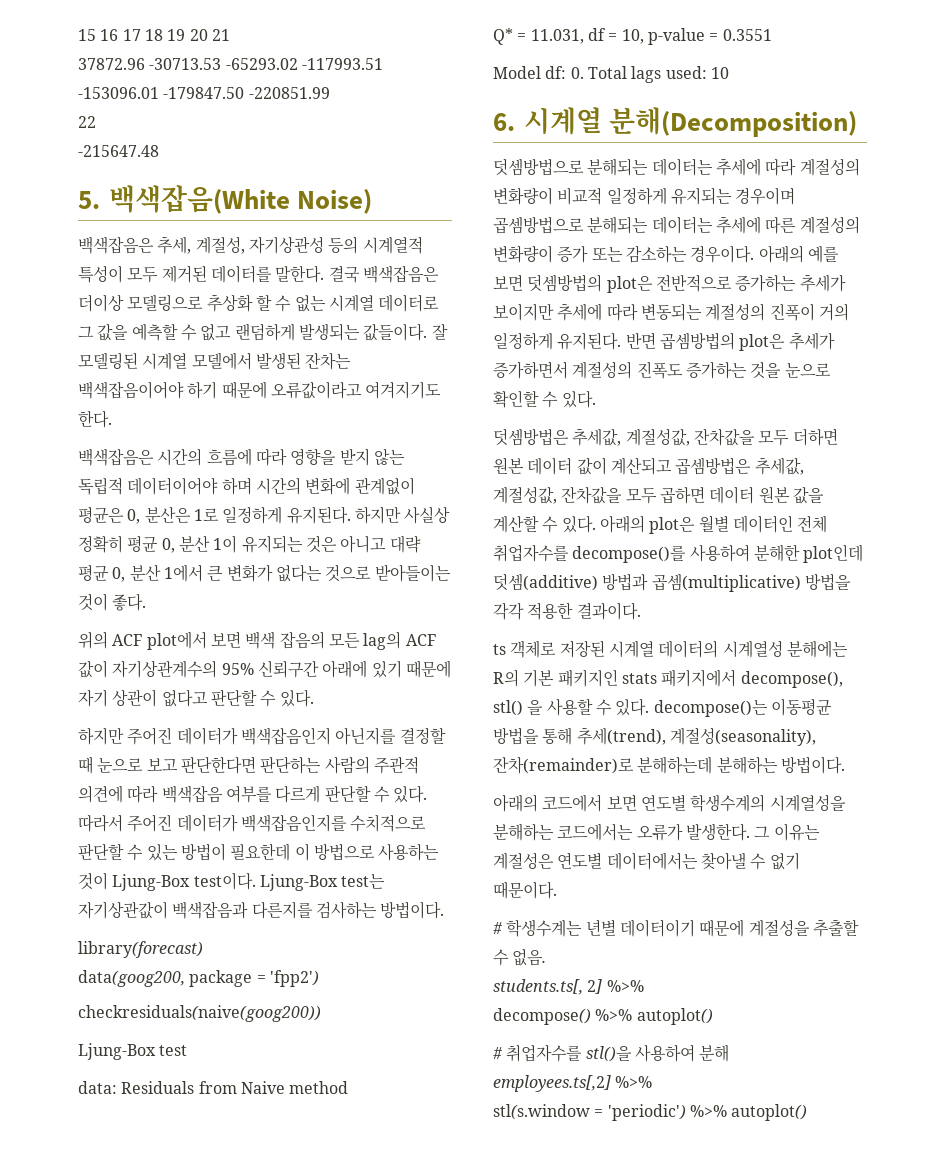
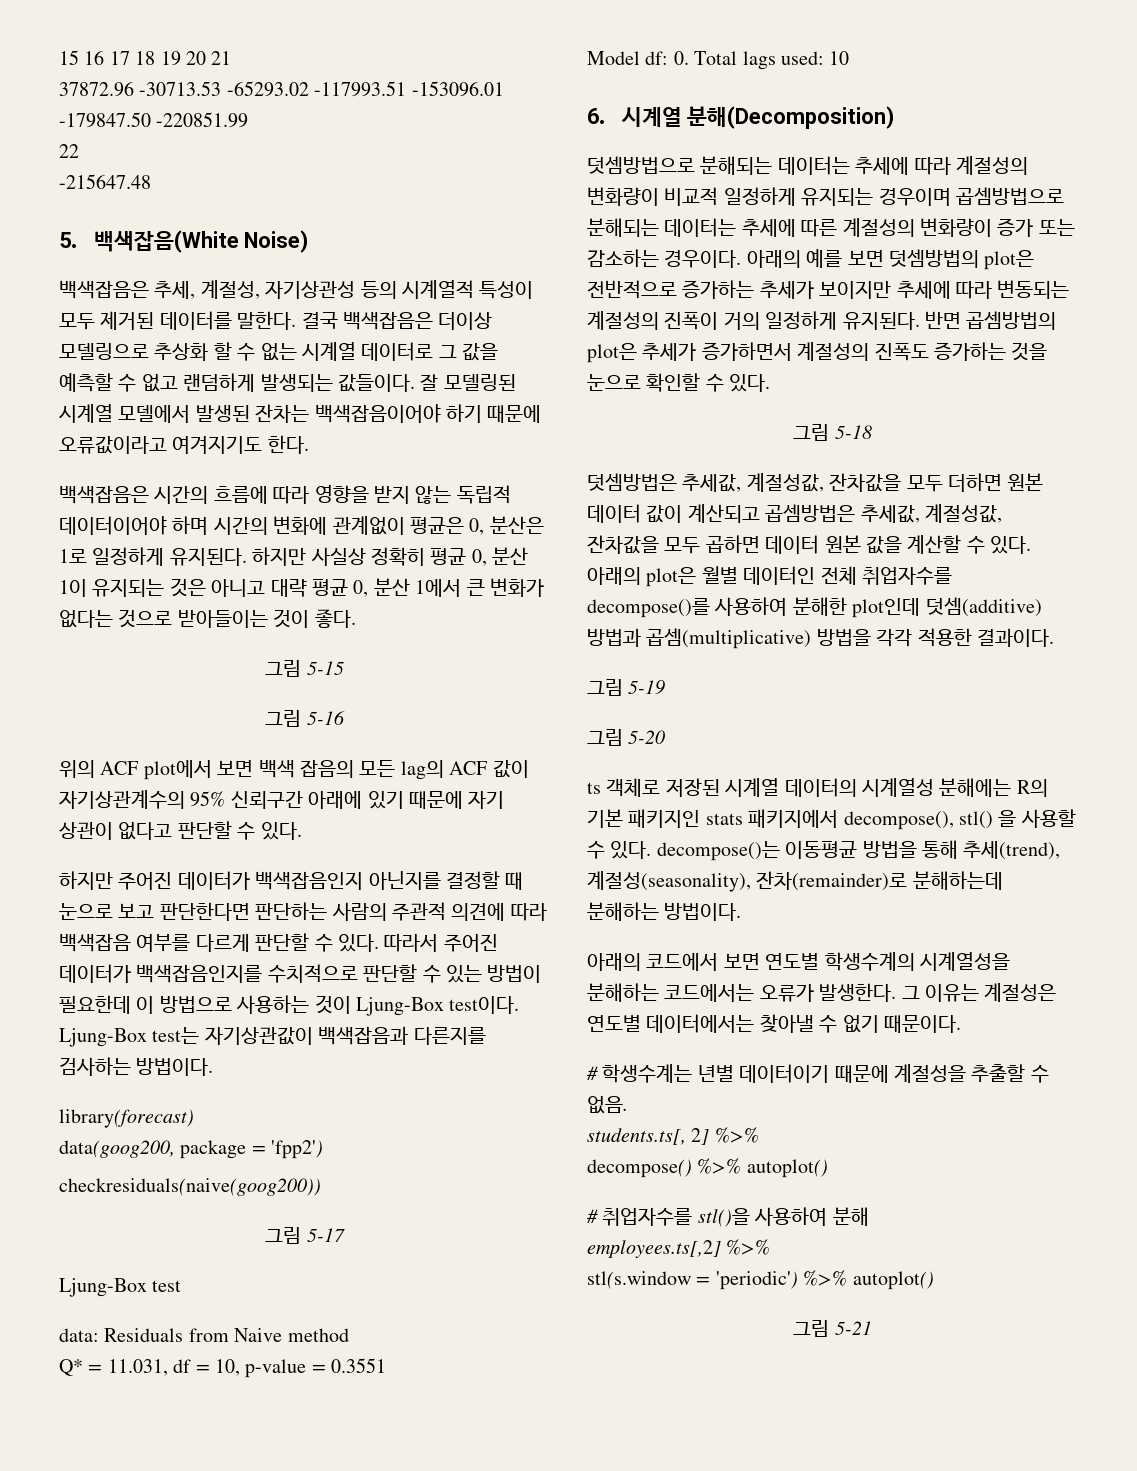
+ 그림 5-15
+ 그림 5-16
+ 그림 5-17
+ 그림 5-18
+ 그림 5-19
+ 그림 5-20
+ 그림 5-21

